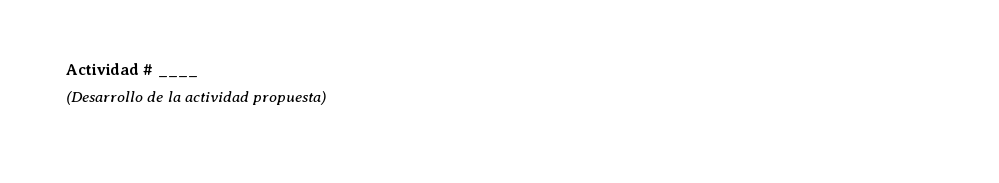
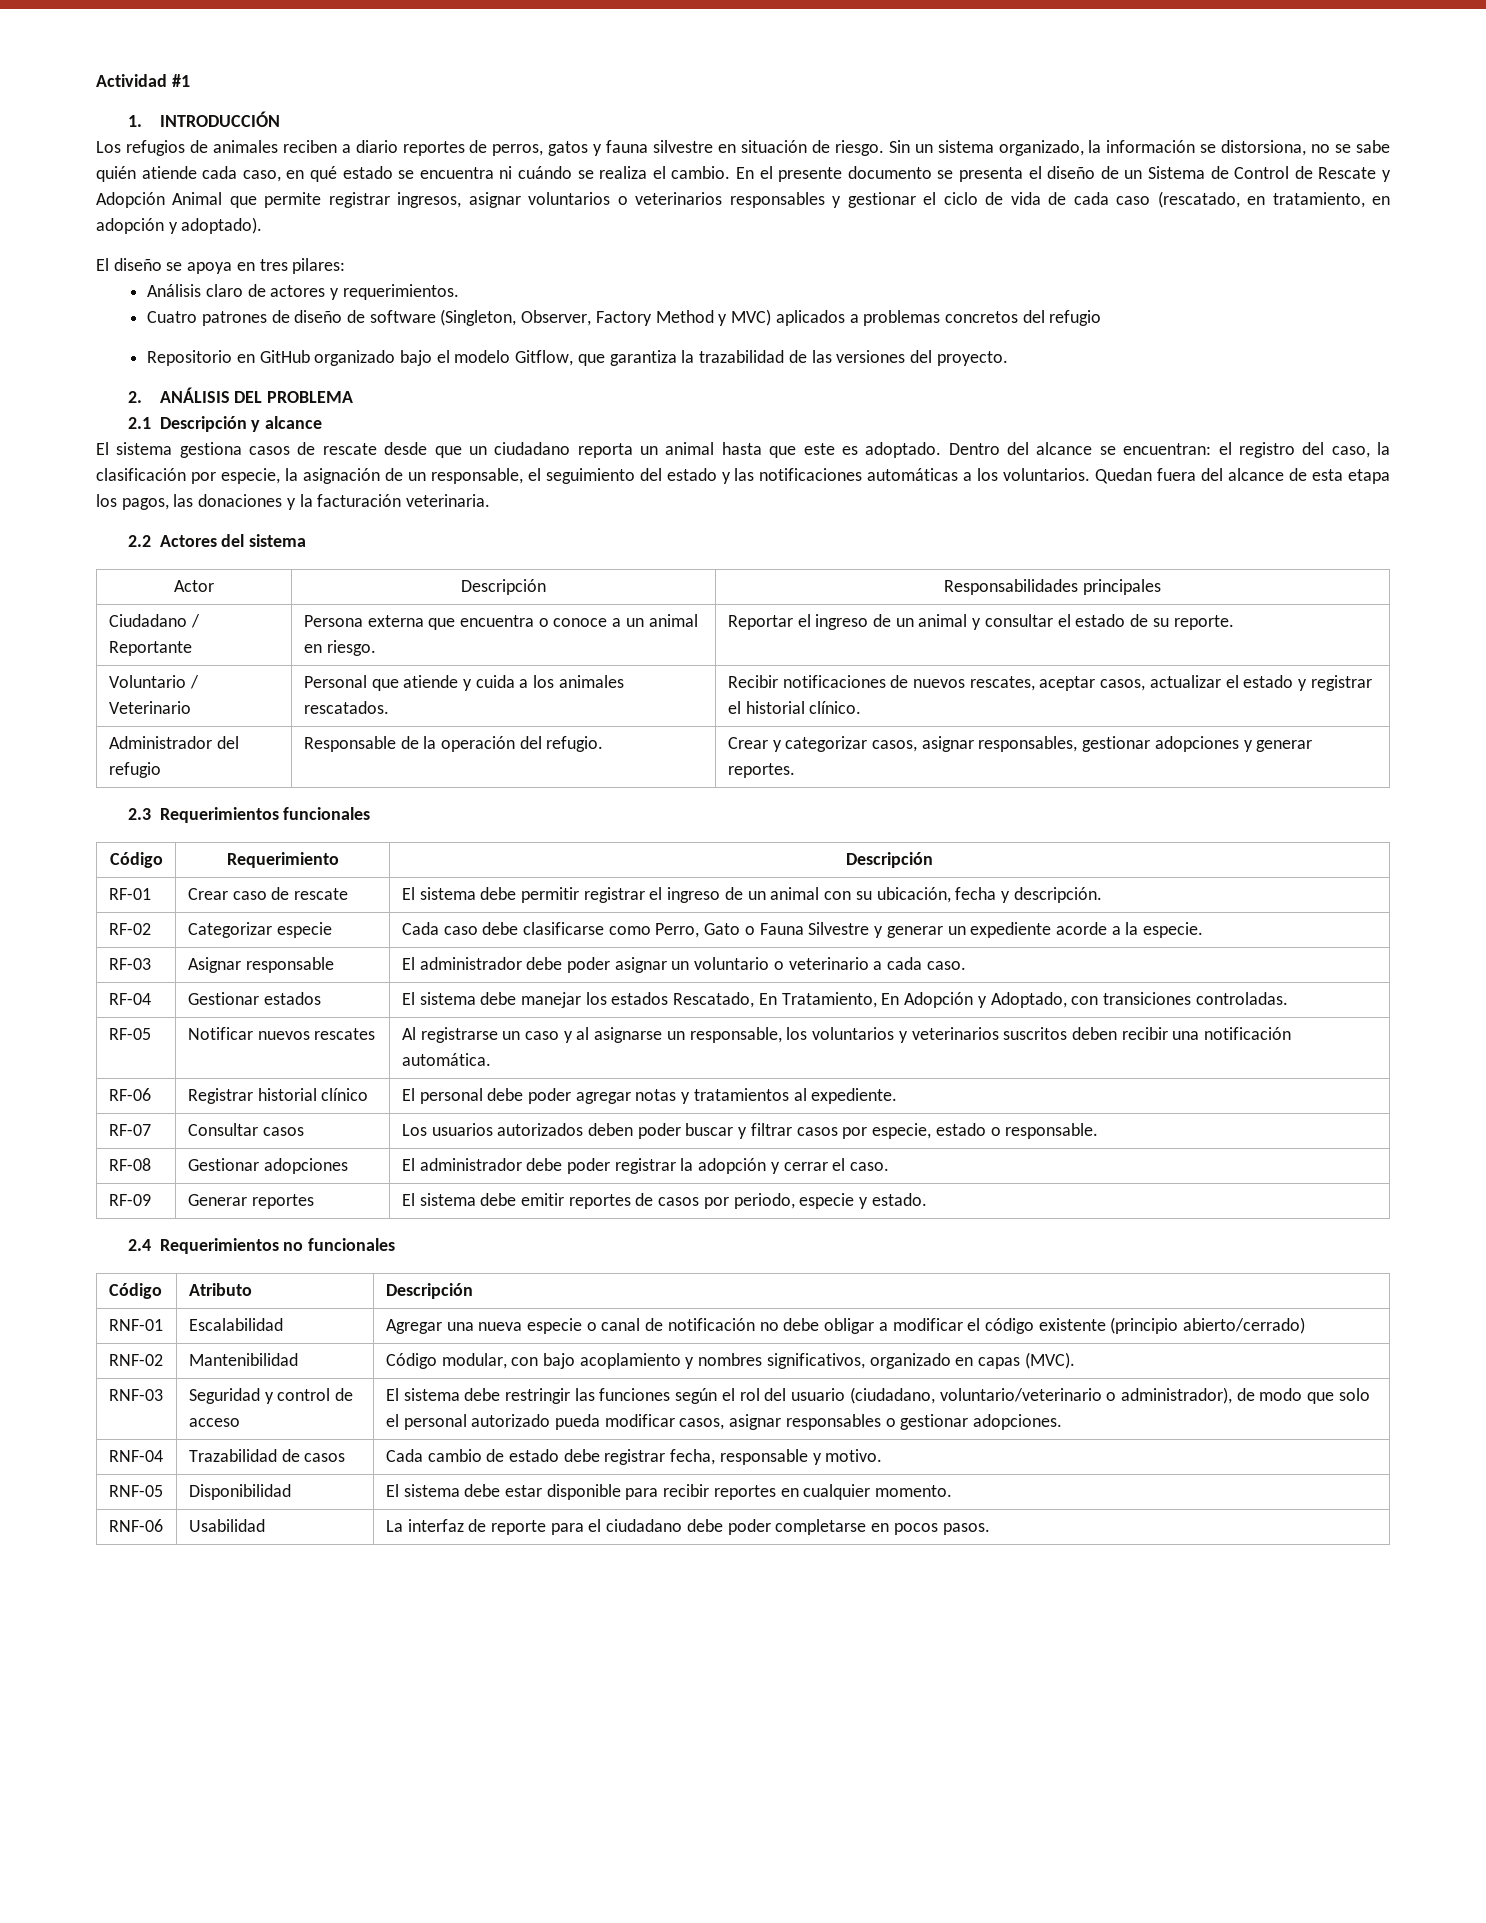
- Actividad # ____
- (Desarrollo de la actividad propuesta)
+ Actividad #1
+ 1. INTRODUCCIÓN
+ Los refugios de animales reciben a diario reportes de perros, gatos y fauna silvestre en situación de riesgo. Sin un sistema organizado, la información se distorsiona, no se sabe quién atiende cada caso, en qué estado se encuentra ni cuándo se realiza el cambio. En el presente documento se presenta el diseño de un Sistema de Control de Rescate y Adopción Animal que permite registrar ingresos, asignar voluntarios o veterinarios responsables y gestionar el ciclo de vida de cada caso (rescatado, en tratamiento, en adopción y adoptado).
+ El diseño se apoya en tres pilares:
+ Análisis claro de actores y requerimientos.
+ Cuatro patrones de diseño de software (Singleton, Observer, Factory Method y MVC) aplicados a problemas concretos del refugio
+ Repositorio en GitHub organizado bajo el modelo Gitflow, que garantiza la trazabilidad de las versiones del proyecto.
+ 2. ANÁLISIS DEL PROBLEMA
+ 2.1 Descripción y alcance
+ El sistema gestiona casos de rescate desde que un ciudadano reporta un animal hasta que este es adoptado. Dentro del alcance se encuentran: el registro del caso, la clasificación por especie, la asignación de un responsable, el seguimiento del estado y las notificaciones automáticas a los voluntarios. Quedan fuera del alcance de esta etapa los pagos, las donaciones y la facturación veterinaria.
+ 2.2 Actores del sistema
+ Actor | Descripción | Responsabilidades principales
+ Ciudadano / Reportante | Persona externa que encuentra o conoce a un animal en riesgo. | Reportar el ingreso de un animal y consultar el estado de su reporte.
+ Voluntario / Veterinario | Personal que atiende y cuida a los animales rescatados. | Recibir notificaciones de nuevos rescates, aceptar casos, actualizar el estado y registrar el historial clínico.
+ Administrador del refugio | Responsable de la operación del refugio. | Crear y categorizar casos, asignar responsables, gestionar adopciones y generar reportes.
+ 2.3 Requerimientos funcionales
+ Código | Requerimiento | Descripción
+ RF-01 | Crear caso de rescate | El sistema debe permitir registrar el ingreso de un animal con su ubicación, fecha y descripción.
+ RF-02 | Categorizar especie | Cada caso debe clasificarse como Perro, Gato o Fauna Silvestre y generar un expediente acorde a la especie.
+ RF-03 | Asignar responsable | El administrador debe poder asignar un voluntario o veterinario a cada caso.
+ RF-04 | Gestionar estados | El sistema debe manejar los estados Rescatado, En Tratamiento, En Adopción y Adoptado, con transiciones controladas.
+ RF-05 | Notificar nuevos rescates | Al registrarse un caso y al asignarse un responsable, los voluntarios y veterinarios suscritos deben recibir una notificación automática.
+ RF-06 | Registrar historial clínico | El personal debe poder agregar notas y tratamientos al expediente.
+ RF-07 | Consultar casos | Los usuarios autorizados deben poder buscar y filtrar casos por especie, estado o responsable.
+ RF-08 | Gestionar adopciones | El administrador debe poder registrar la adopción y cerrar el caso.
+ RF-09 | Generar reportes | El sistema debe emitir reportes de casos por periodo, especie y estado.
+ 2.4 Requerimientos no funcionales
+ Código | Atributo | Descripción
+ RNF-01 | Escalabilidad | Agregar una nueva especie o canal de notificación no debe obligar a modificar el código existente (principio abierto/cerrado)
+ RNF-02 | Mantenibilidad | Código modular, con bajo acoplamiento y nombres significativos, organizado en capas (MVC).
+ RNF-03 | Seguridad y control de acceso | El sistema debe restringir las funciones según el rol del usuario (ciudadano, voluntario/veterinario o administrador), de modo que solo el personal autorizado pueda modificar casos, asignar responsables o gestionar adopciones.
+ RNF-04 | Trazabilidad de casos | Cada cambio de estado debe registrar fecha, responsable y motivo.
+ RNF-05 | Disponibilidad | El sistema debe estar disponible para recibir reportes en cualquier momento.
+ RNF-06 | Usabilidad | La interfaz de reporte para el ciudadano debe poder completarse en pocos pasos.

